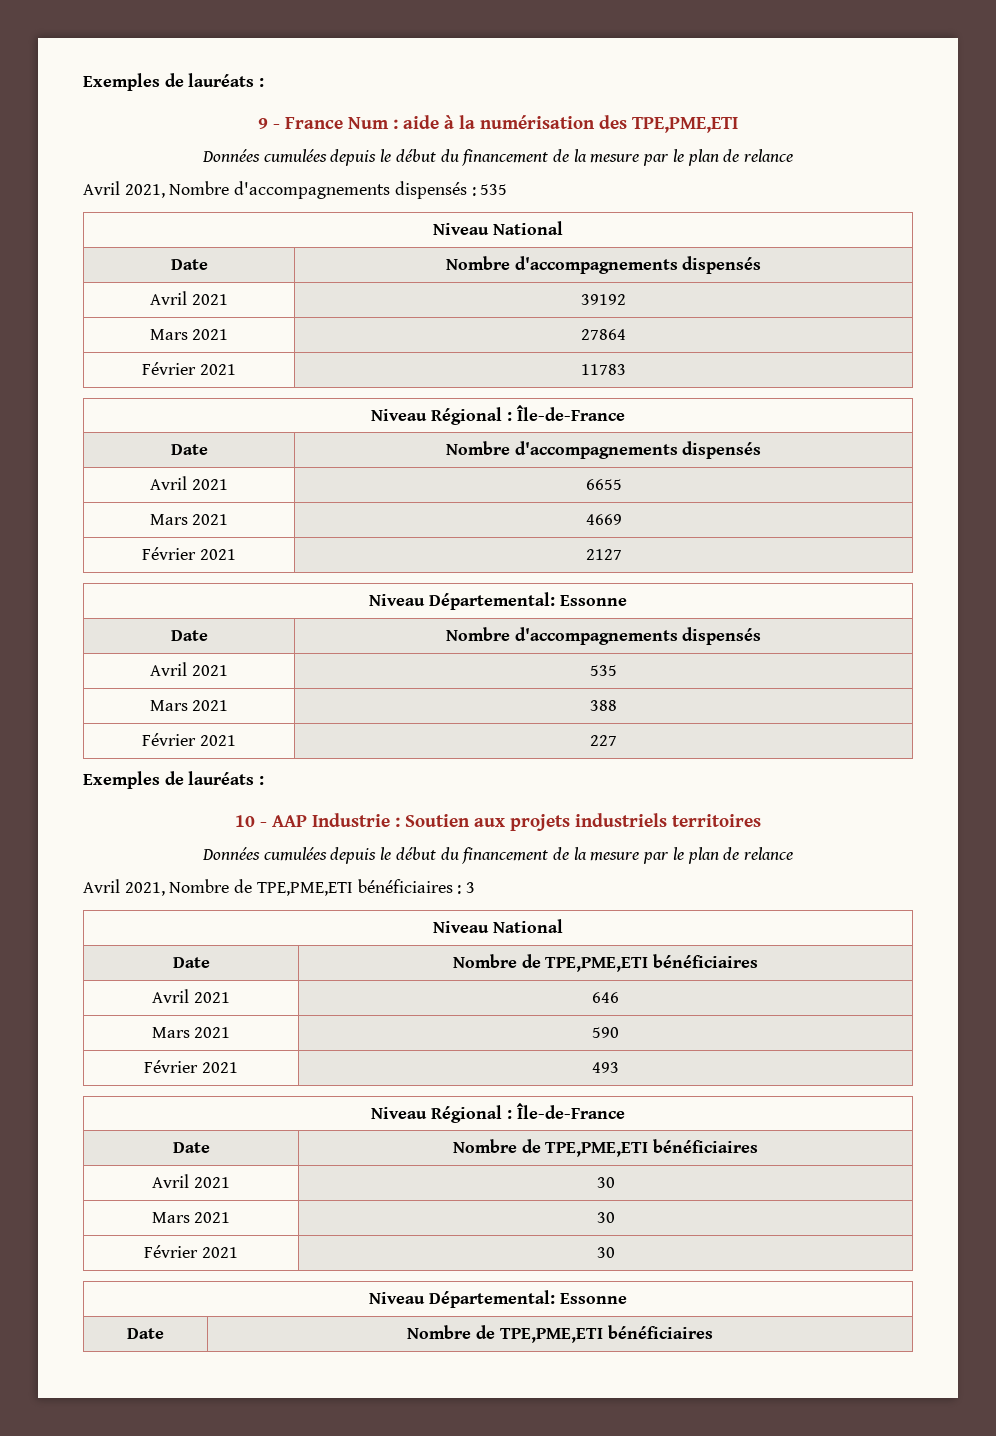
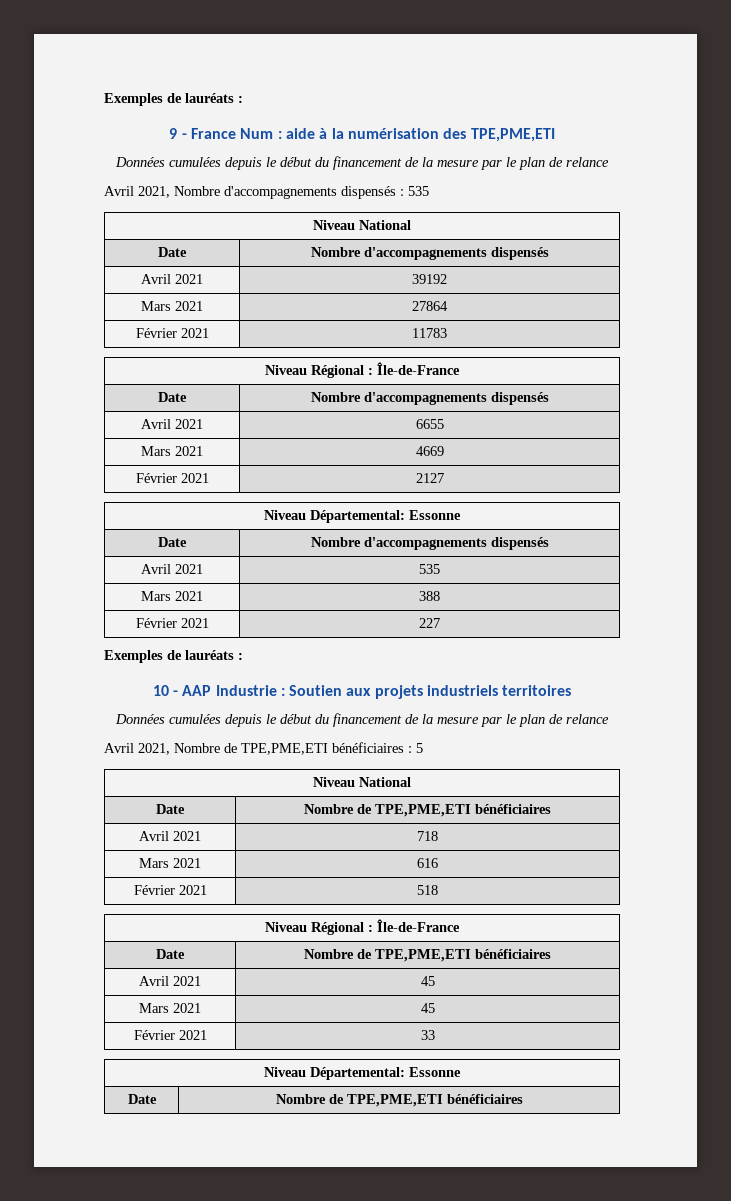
- Avril 2021, Nombre de TPE,PME,ETI bénéficiaires : 3
+ Avril 2021, Nombre de TPE,PME,ETI bénéficiaires : 5
- Avril 2021 | 646
- Mars 2021 | 590
- Février 2021 | 493
+ Avril 2021 | 718
+ Mars 2021 | 616
+ Février 2021 | 518
- Avril 2021 | 30
- Mars 2021 | 30
- Février 2021 | 30
+ Avril 2021 | 45
+ Mars 2021 | 45
+ Février 2021 | 33

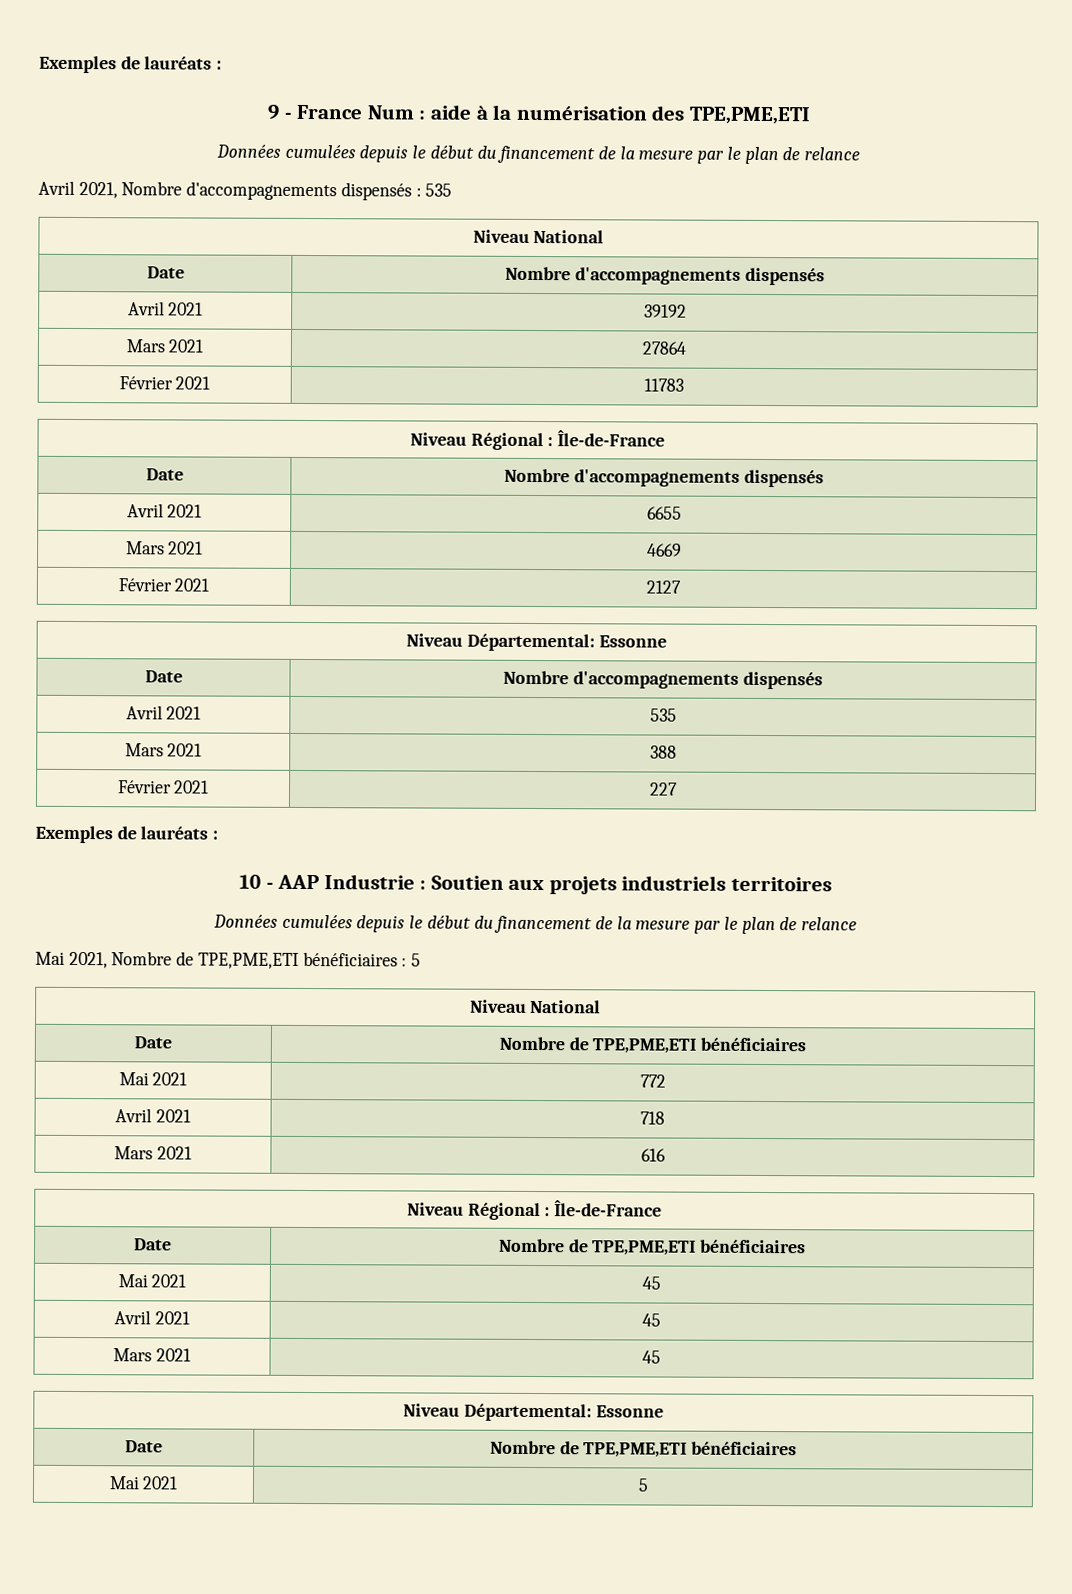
- Avril 2021, Nombre de TPE,PME,ETI bénéficiaires : 5
+ Mai 2021, Nombre de TPE,PME,ETI bénéficiaires : 5
+ Mai 2021 | 772
- Février 2021 | 518
+ Mai 2021 | 45
- Février 2021 | 33
+ Mai 2021 | 5

